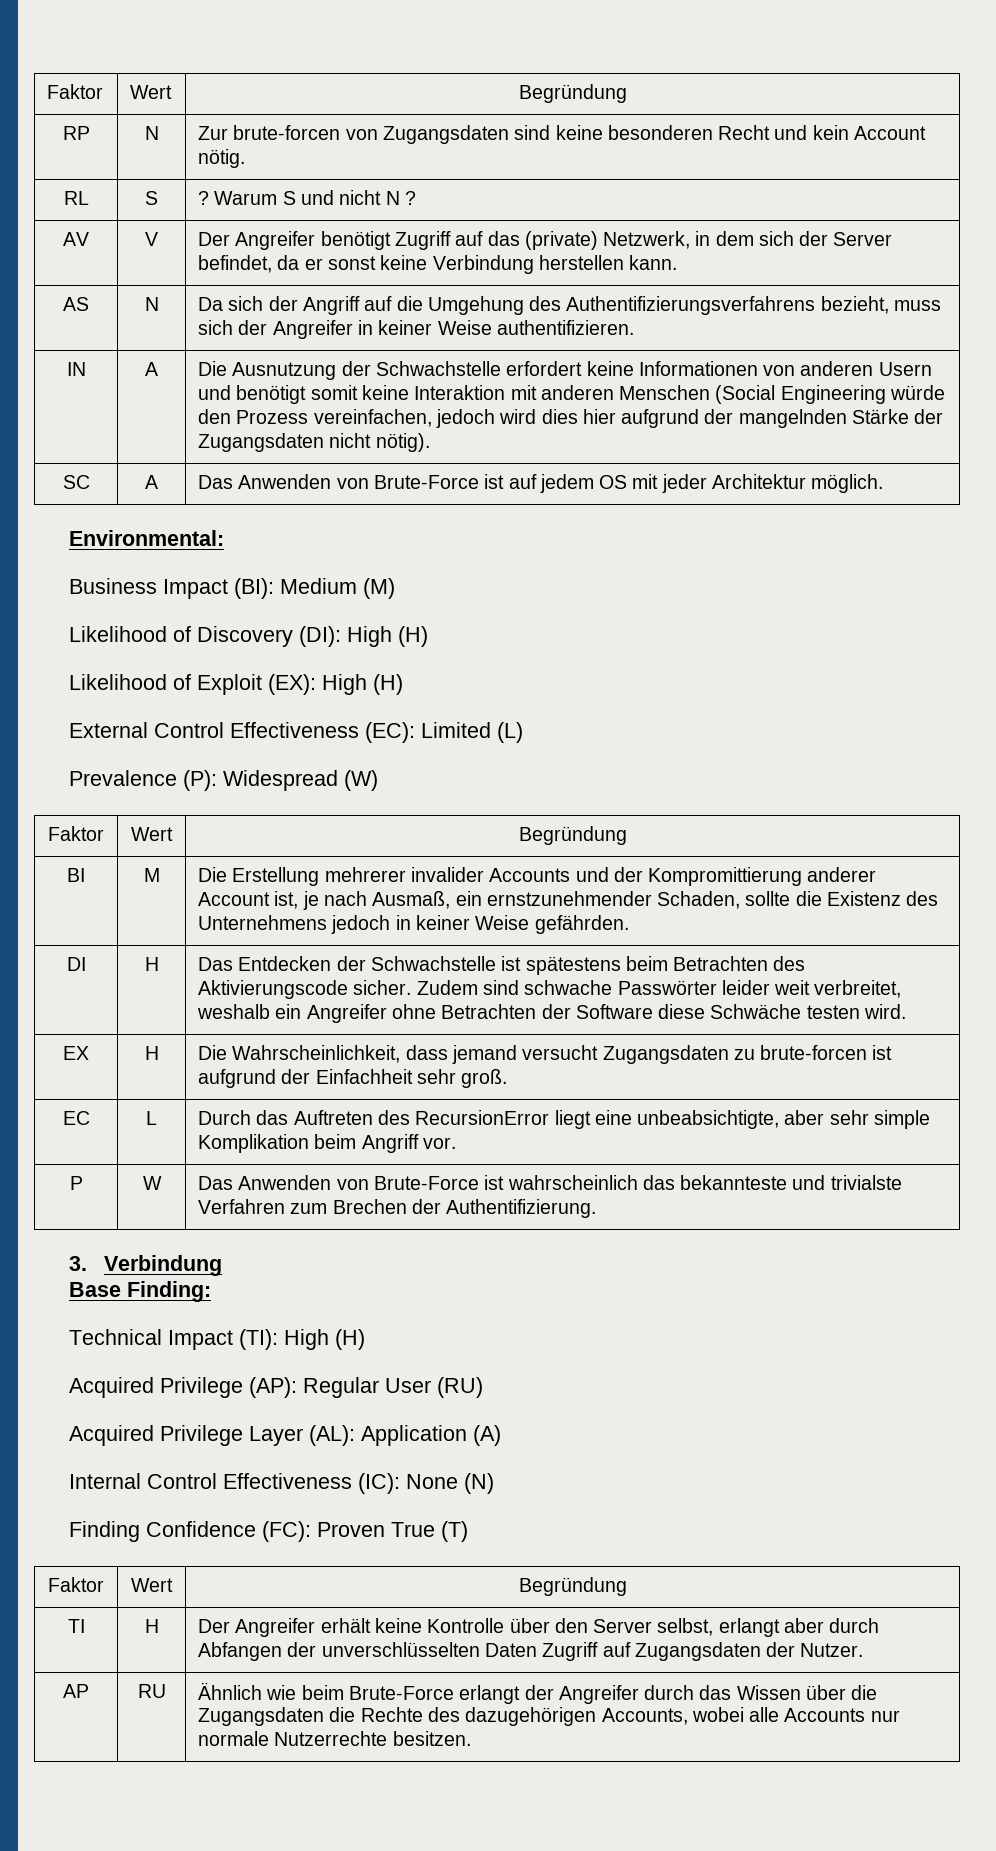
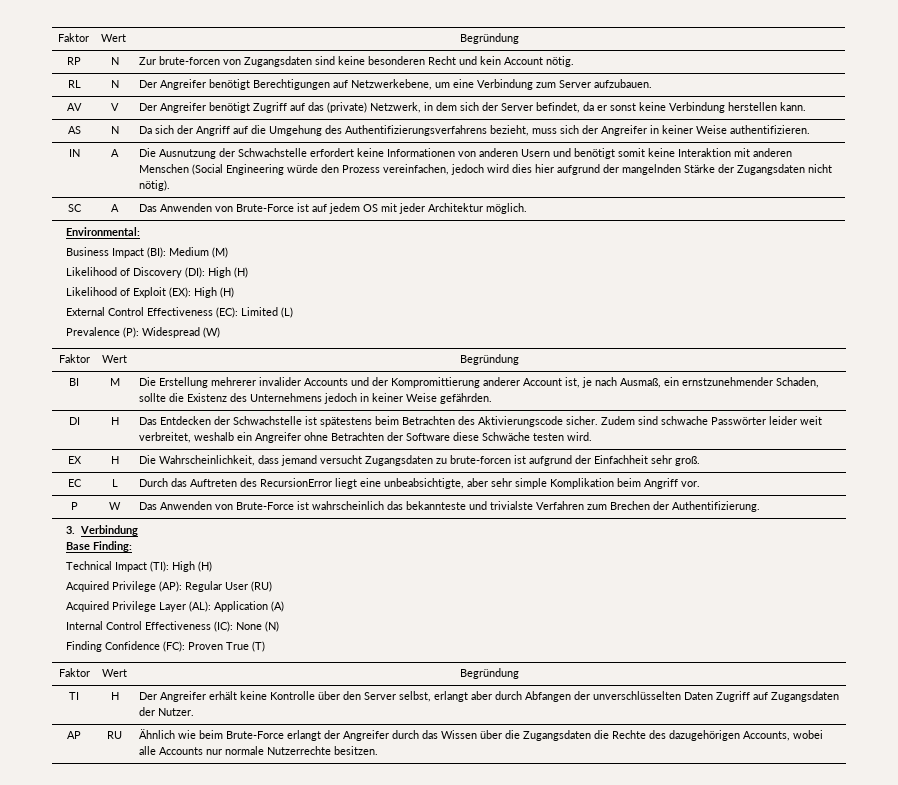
- RL | S | ? Warum S und nicht N ?
+ RL | N | Der Angreifer benötigt Berechtigungen auf Netzwerkebene, um eine Verbindung zum Server aufzubauen.

